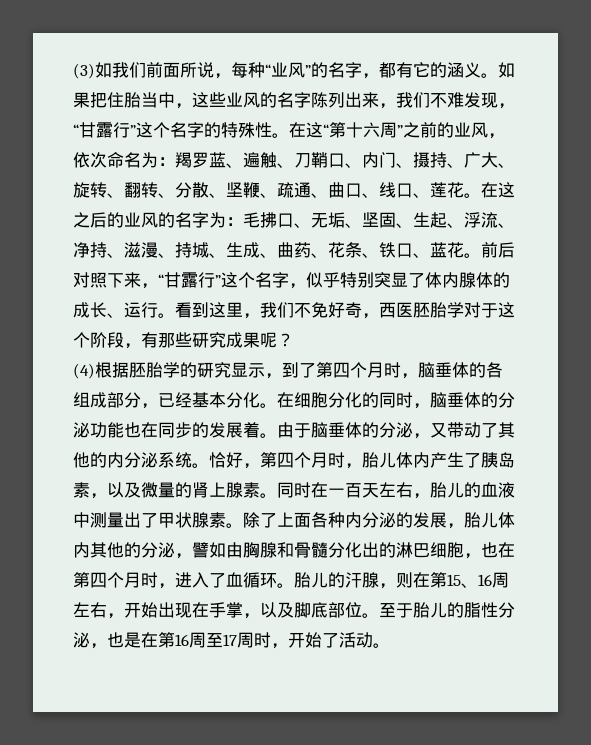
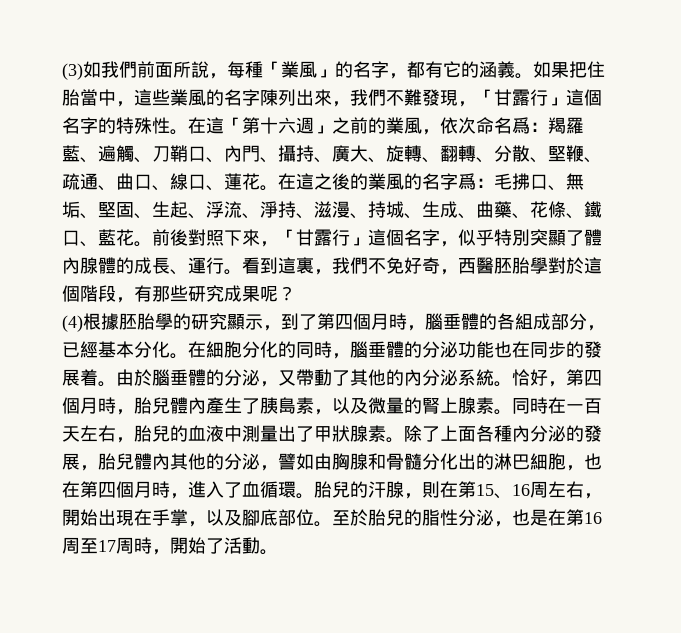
- (3)如我们前面所说，每种“业风”的名字，都有它的涵义。
+ (3)如我們前面所說，每種「業風」的名字，都有它的涵義。
- 如果把住胎当中，这些业风的名字陈列出来，我们不难发现，“甘露行”这个名字的特殊性。在这“第十六周”之前的业风，依次命名为：羯罗蓝、遍触、刀鞘口、内门、摄持、广大、旋转、翻转、分散、坚鞭、疏通、曲口、线口、莲花。在这之后的业风的名字为：毛拂口、无垢、坚固、生起、浮流、净持、滋漫、持城、生成、曲药、花条、铁口、蓝花。前后对照下来，“甘露行”这个名字，似乎特别突显了体内腺体的成长、运行。看到这里，我们不免好奇，西医胚胎学对于这个阶段，有那些研究成果呢？
+ 如果把住胎當中，這些業風的名字陳列出來，我們不難發現，「甘露行」這個名字的特殊性。在這「第十六週」之前的業風，依次命名爲：羯羅藍、遍觸、刀鞘口、內門、攝持、廣大、旋轉、翻轉、分散、堅鞭、疏通、曲口、線口、蓮花。在這之後的業風的名字爲：毛拂口、無垢、堅固、生起、浮流、淨持、滋漫、持城、生成、曲藥、花條、鐵口、藍花。前後對照下來，「甘露行」這個名字，似乎特別突顯了體內腺體的成長、運行。看到這裏，我們不免好奇，西醫胚胎學對於這個階段，有那些研究成果呢？
- (4)根据胚胎学的研究显示，到了第四个月时，脑垂体的各组成部分，已经基本分化。
+ (4)根據胚胎學的研究顯示，到了第四個月時，腦垂體的各組成部分，已經基本分化。
- 在细胞分化的同时，脑垂体的分泌功能也在同步的发展着。
+ 在細胞分化的同時，腦垂體的分泌功能也在同步的發展着。
- 由于脑垂体的分泌，又带动了其他的内分泌系统。
+ 由於腦垂體的分泌，又帶動了其他的內分泌系統。
- 恰好，第四个月时，胎儿体内产生了胰岛素，以及微量的肾上腺素。
+ 恰好，第四個月時，胎兒體內產生了胰島素，以及微量的腎上腺素。
- 同时在一百天左右，胎儿的血液中测量出了甲状腺素。
+ 同時在一百天左右，胎兒的血液中測量出了甲狀腺素。
- 除了上面各种内分泌的发展，胎儿体内其他的分泌，譬如由胸腺和骨髓分化出的淋巴细胞，也在第四个月时，进入了血循环。胎儿的汗腺，则在第15、16周左右，开始出现在手掌，以及脚底部位。
+ 除了上面各種內分泌的發展，胎兒體內其他的分泌，譬如由胸腺和骨髓分化出的淋巴細胞，也在第四個月時，進入了血循環。胎兒的汗腺，則在第15、16周左右，開始出現在手掌，以及腳底部位。
- 至于胎儿的脂性分泌，也是在第16周至17周时，开始了活动。
+ 至於胎兒的脂性分泌，也是在第16周至17周時，開始了活動。

